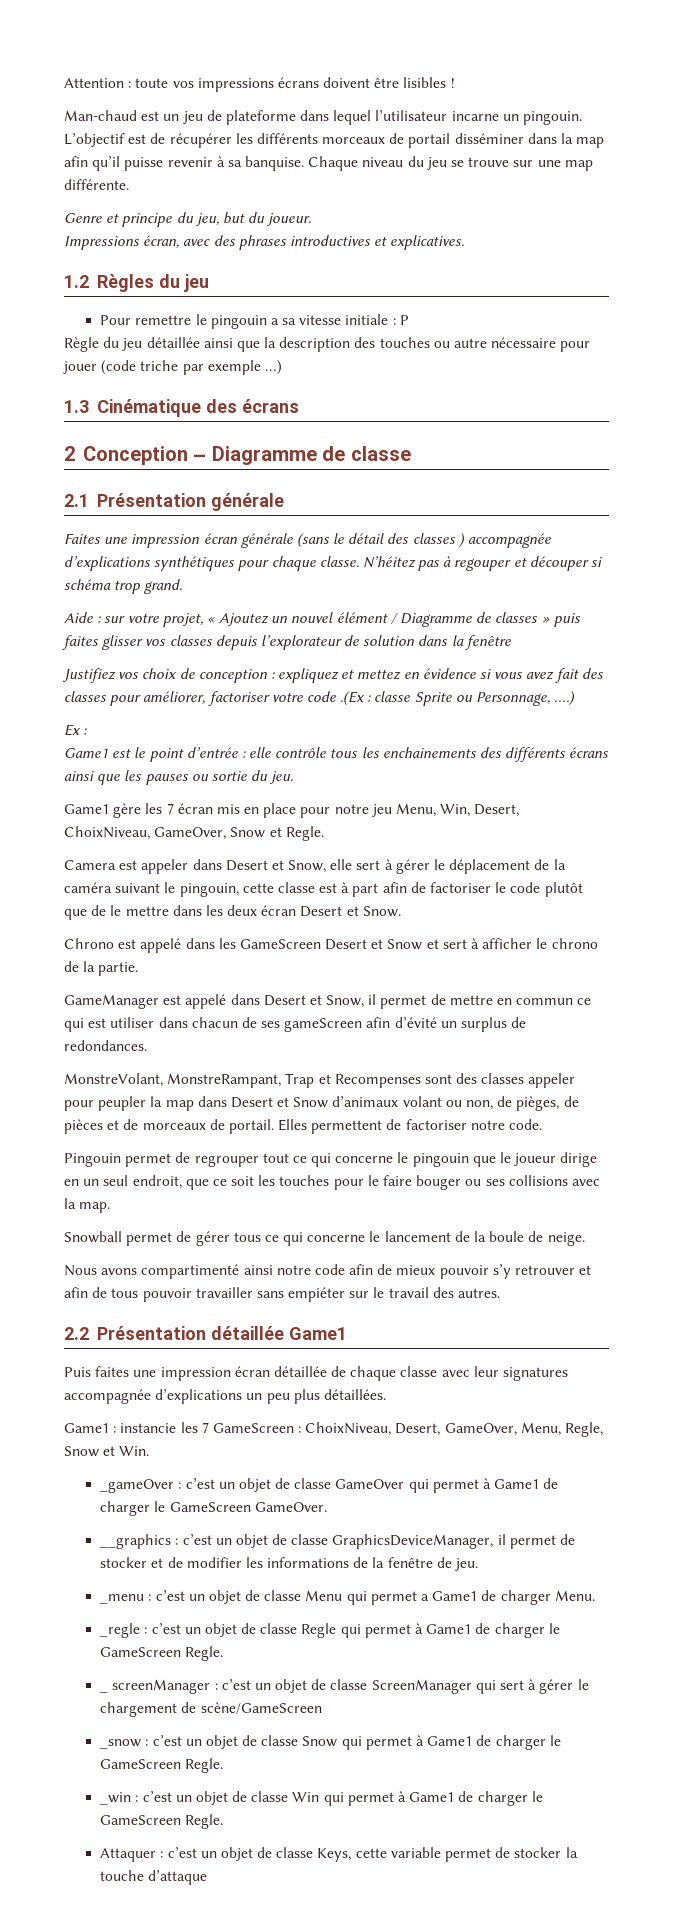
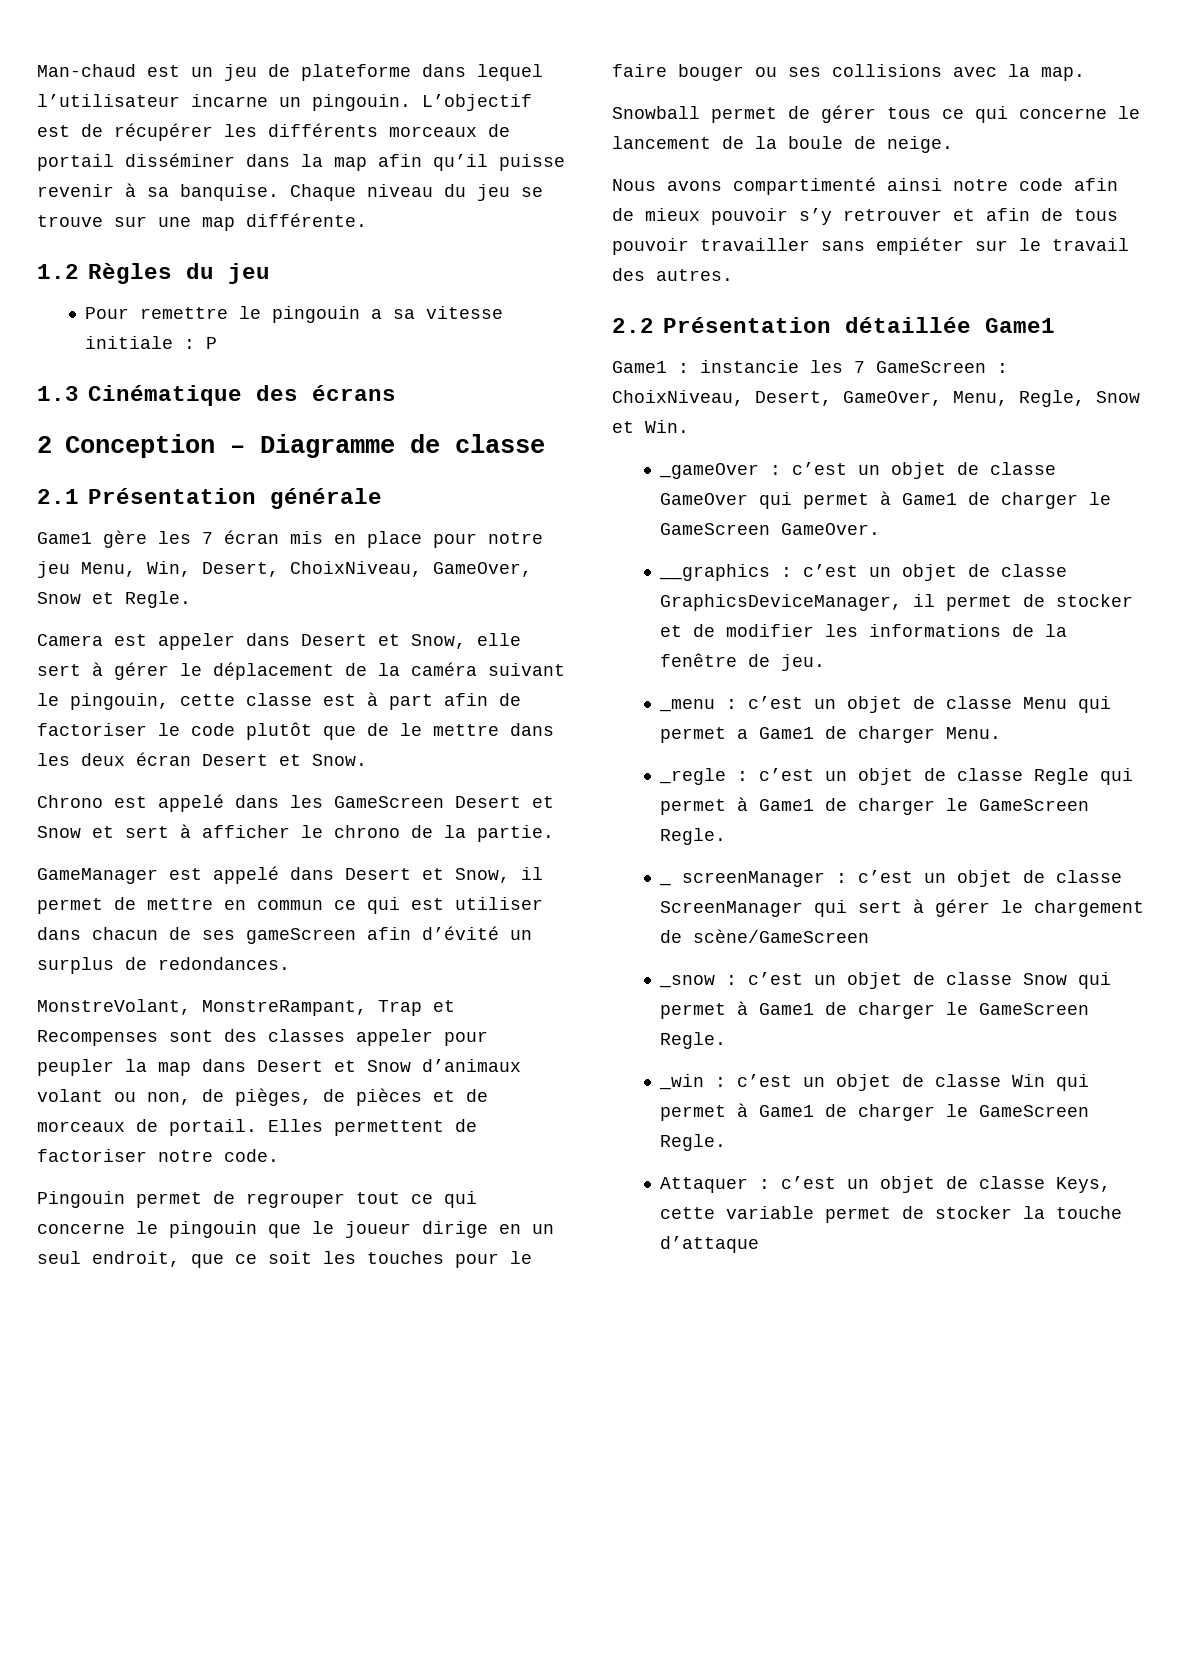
- Attention : toute vos impressions écrans doivent être lisibles !
- Genre et principe du jeu, but du joueur.
- Impressions écran, avec des phrases introductives et explicatives.
- Règle du jeu détaillée ainsi que la description des touches ou autre nécessaire pour jouer (code triche par exemple …)
- Faites une impression écran générale (sans le détail des classes ) accompagnée d’explications synthétiques pour chaque classe. N’héitez pas à regouper et découper si schéma trop grand.
- Aide : sur votre projet, « Ajoutez un nouvel élément / Diagramme de classes » puis faites glisser vos classes depuis l’explorateur de solution dans la fenêtre
- Justifiez vos choix de conception : expliquez et mettez en évidence si vous avez fait des classes pour améliorer, factoriser votre code .(Ex : classe Sprite ou Personnage, ….)
- Ex :
- Game1 est le point d’entrée : elle contrôle tous les enchainements des différents écrans ainsi que les pauses ou sortie du jeu.
- Puis faites une impression écran détaillée de chaque classe avec leur signatures accompagnée d’explications un peu plus détaillées.

